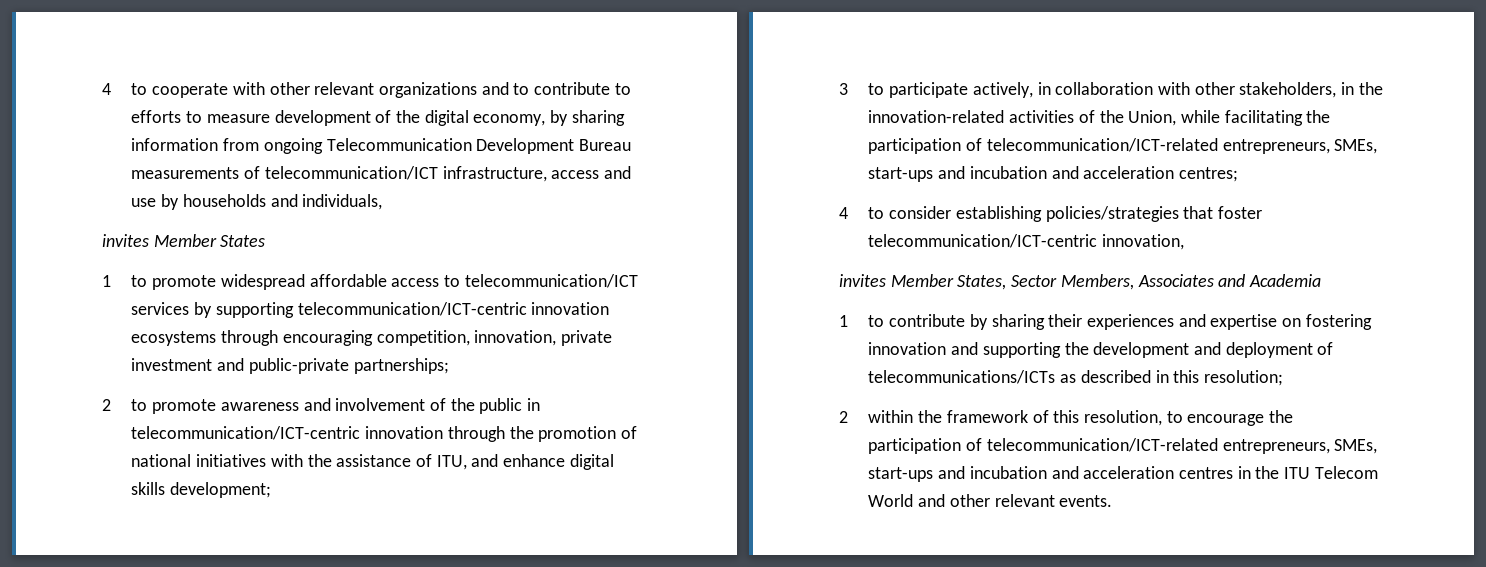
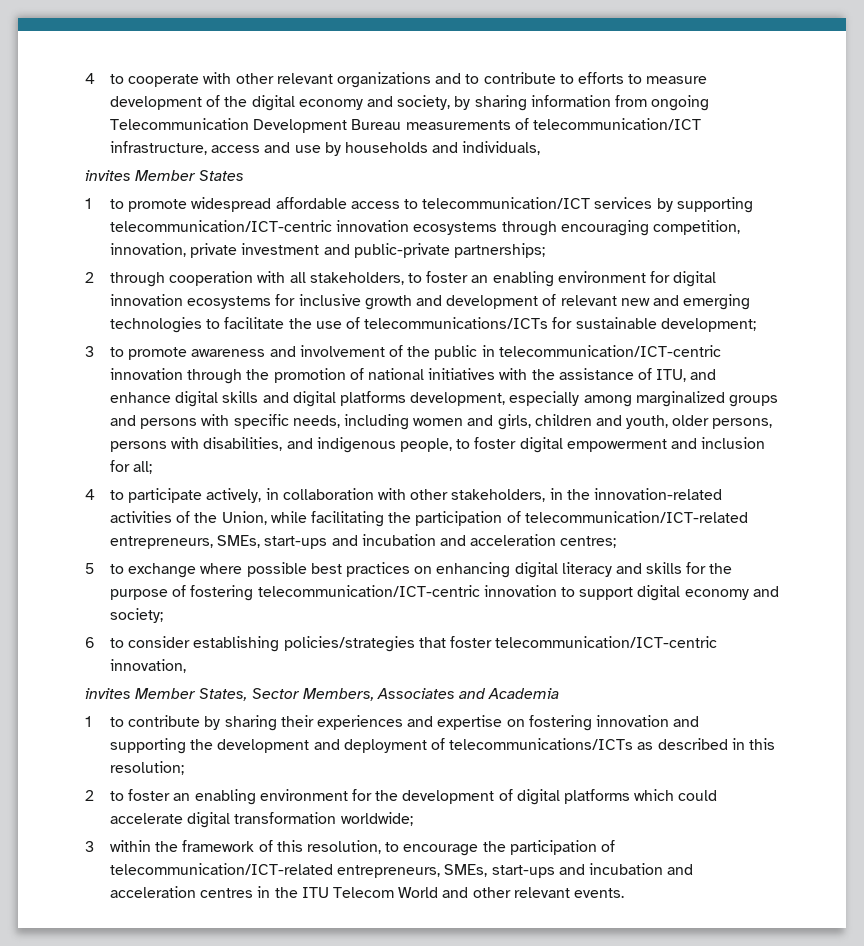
- 4 to cooperate with other relevant organizations and to contribute to efforts to measure development of the digital economy, by sharing information from ongoing Telecommunication Development Bureau measurements of telecommunication/ICT infrastructure, access and use by households and individuals,
+ 4 to cooperate with other relevant organizations and to contribute to efforts to measure development of the digital economy and society, by sharing information from ongoing Telecommunication Development Bureau measurements of telecommunication/ICT infrastructure, access and use by households and individuals,
- 2 to promote awareness and involvement of the public in telecommunication/ICT-centric innovation through the promotion of national initiatives with the assistance of ITU, and enhance digital skills development;
- 3 to participate actively, in collaboration with other stakeholders, in the innovation-related activities of the Union, while facilitating the participation of telecommunication/ICT-related entrepreneurs, SMEs, start-ups and incubation and acceleration centres;
+ 2 through cooperation with all stakeholders, to foster an enabling environment for digital innovation ecosystems for inclusive growth and development of relevant new and emerging technologies to facilitate the use of telecommunications/ICTs for sustainable development;
+ 3 to promote awareness and involvement of the public in telecommunication/ICT-centric innovation through the promotion of national initiatives with the assistance of ITU, and enhance digital skills and digital platforms development, especially among marginalized groups and persons with specific needs, including women and girls, children and youth, older persons, persons with disabilities, and indigenous people, to foster digital empowerment and inclusion for all;
+ 4 to participate actively, in collaboration with other stakeholders, in the innovation-related activities of the Union, while facilitating the participation of telecommunication/ICT-related entrepreneurs, SMEs, start-ups and incubation and acceleration centres;
- 4 to consider establishing policies/strategies that foster telecommunication/ICT-centric innovation,
+ 5 to exchange where possible best practices on enhancing digital literacy and skills for the purpose of fostering telecommunication/ICT-centric innovation to support digital economy and society;
+ 6 to consider establishing policies/strategies that foster telecommunication/ICT-centric innovation,
- 2 within the framework of this resolution, to encourage the participation of telecommunication/ICT-related entrepreneurs, SMEs, start-ups and incubation and acceleration centres in the ITU Telecom World and other relevant events.
+ 2 to foster an enabling environment for the development of digital platforms which could accelerate digital transformation worldwide;
+ 3 within the framework of this resolution, to encourage the participation of telecommunication/ICT-related entrepreneurs, SMEs, start-ups and incubation and acceleration centres in the ITU Telecom World and other relevant events.

